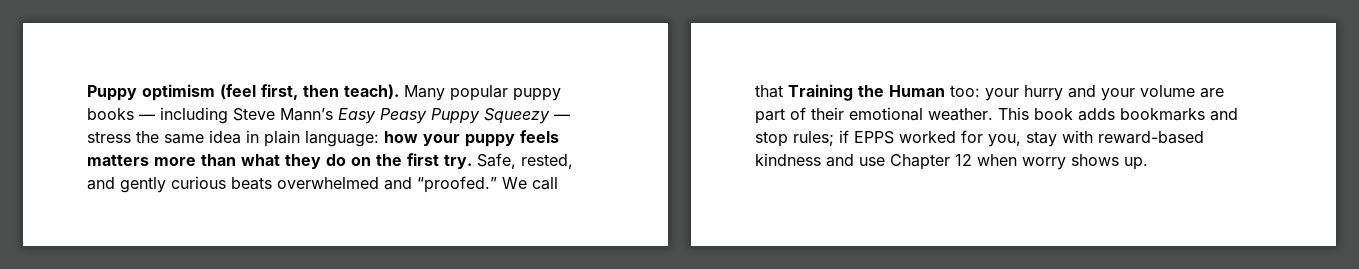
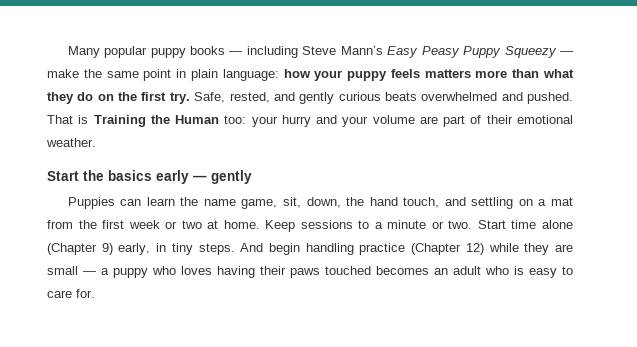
- Puppy optimism (feel first, then teach). Many popular puppy books — including Steve Mann’s Easy Peasy Puppy Squeezy — stress the same idea in plain language: how your puppy feels matters more than what they do on the first try.
+ Many popular puppy books — including Steve Mann’s Easy Peasy Puppy Squeezy — make the same point in plain language: how your puppy feels matters more than what they do on the first try.
- Safe, rested, and gently curious beats overwhelmed and “proofed.” We call that Training the Human too: your hurry and your volume are part of their emotional weather. This book adds bookmarks and stop rules; if EPPS worked for you, stay with reward-based kindness and use Chapter 12 when worry shows up.
+ Safe, rested, and gently curious beats overwhelmed and pushed. That is Training the Human too: your hurry and your volume are part of their emotional weather.
+ Start the basics early — gently
+ Puppies can learn the name game, sit, down, the hand touch, and settling on a mat from the first week or two at home. Keep sessions to a minute or two. Start time alone (Chapter 9) early, in tiny steps. And begin handling practice (Chapter 12) while they are small — a puppy who loves having their paws touched becomes an adult who is easy to care for.

